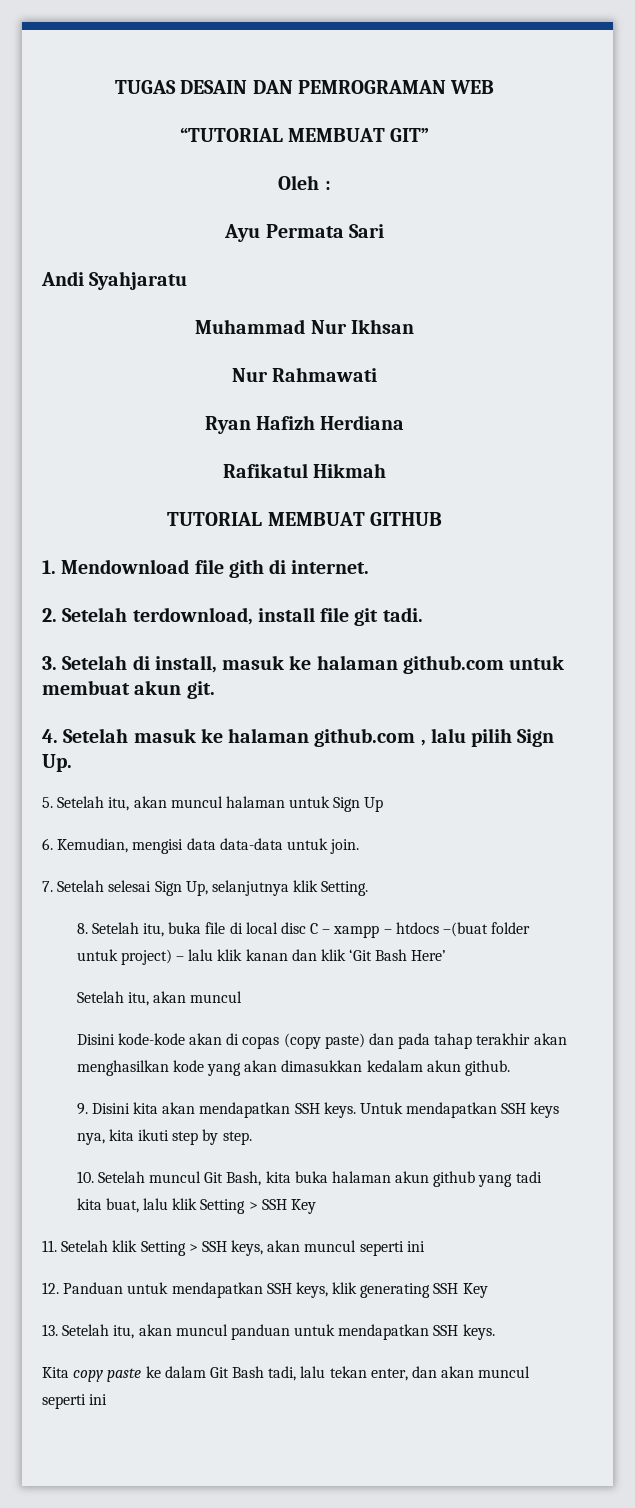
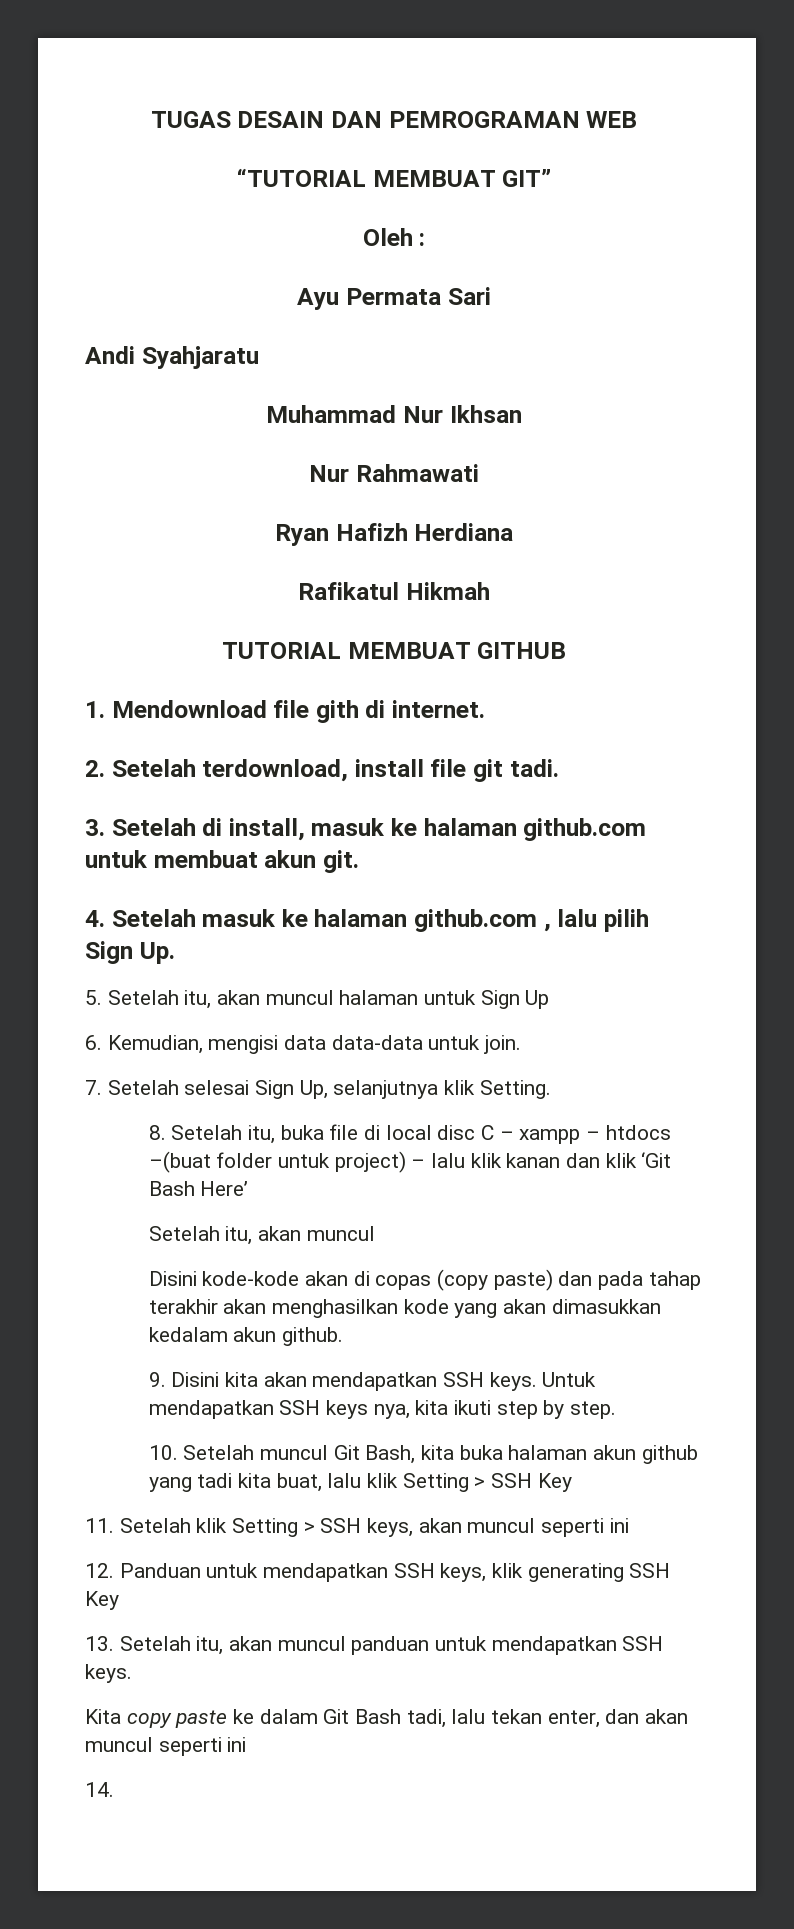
+ 14.

